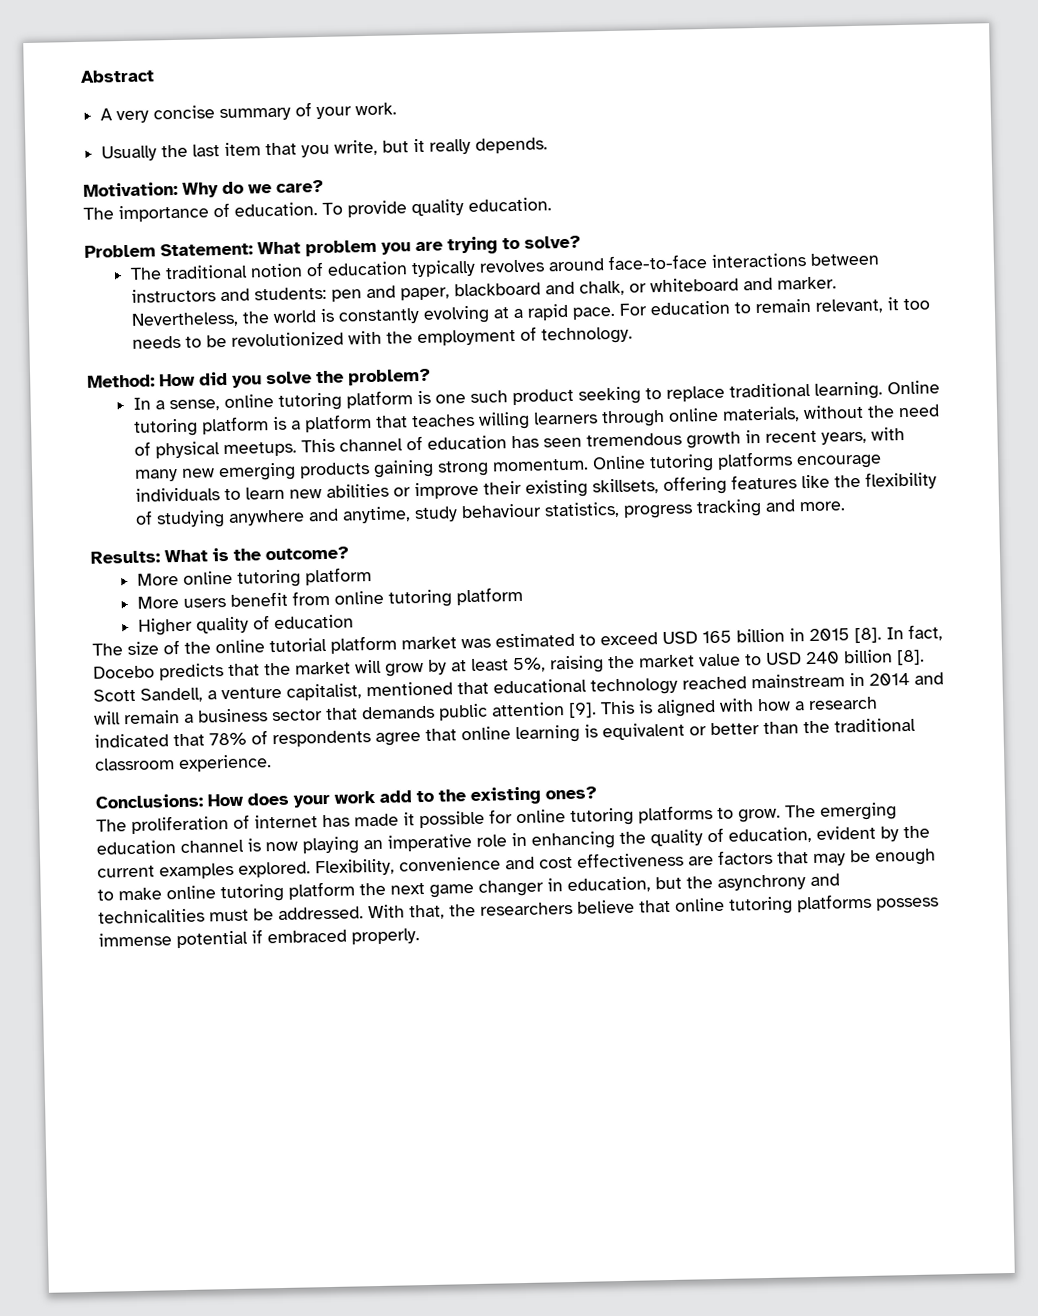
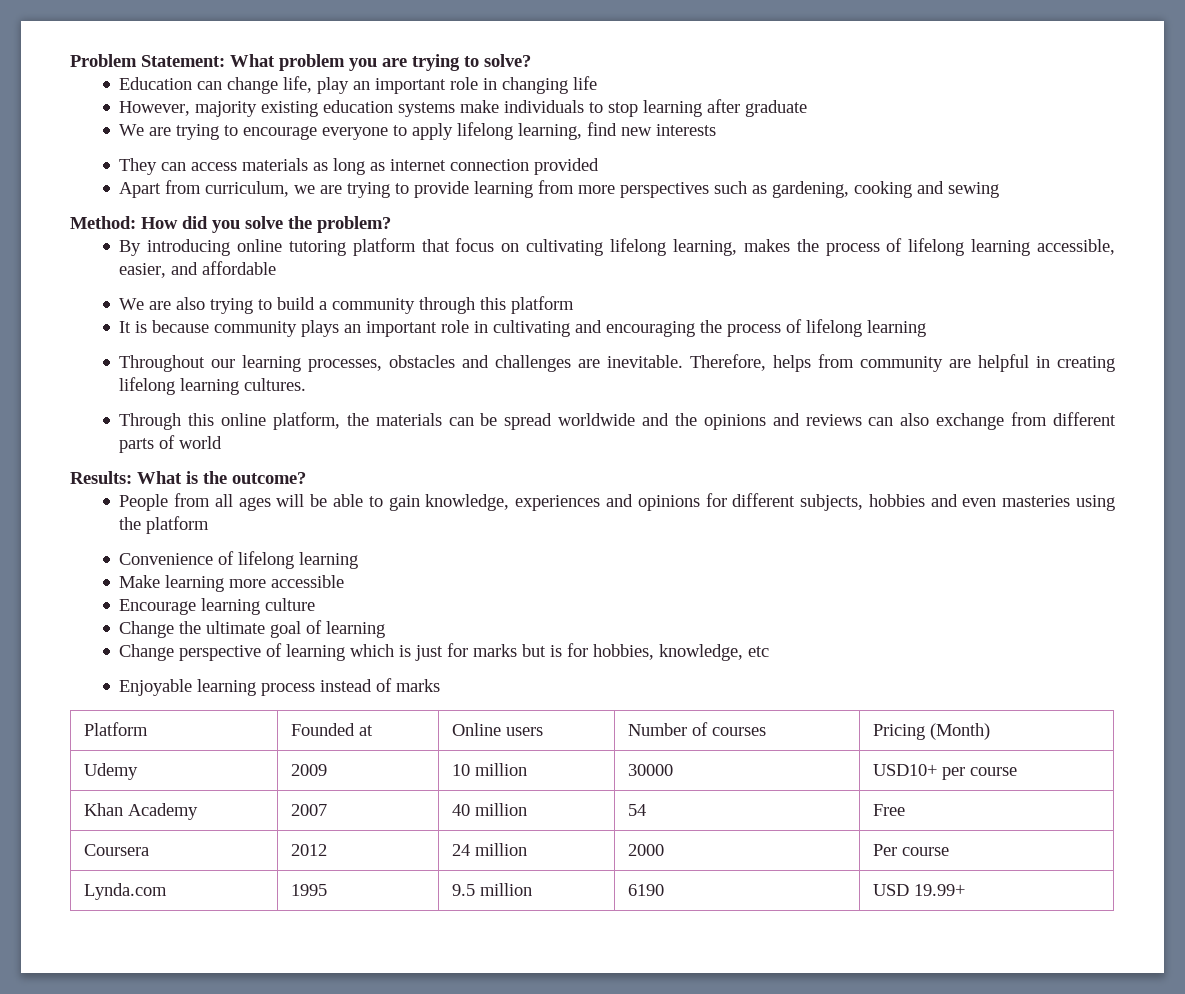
- Abstract
- A very concise summary of your work.
- Usually the last item that you write, but it really depends.
- Motivation: Why do we care?
- The importance of education. To provide quality education.
- The traditional notion of education typically revolves around face-to-face interactions between instructors and students: pen and paper, blackboard and chalk, or whiteboard and marker. Nevertheless, the world is constantly evolving at a rapid pace. For education to remain relevant, it too needs to be revolutionized with the employment of technology.
+ Education can change life, play an important role in changing life
+ However, majority existing education systems make individuals to stop learning after graduate
+ We are trying to encourage everyone to apply lifelong learning, find new interests
+ They can access materials as long as internet connection provided
+ Apart from curriculum, we are trying to provide learning from more perspectives such as gardening, cooking and sewing
- In a sense, online tutoring platform is one such product seeking to replace traditional learning. Online tutoring platform is a platform that teaches willing learners through online materials, without the need of physical meetups. This channel of education has seen tremendous growth in recent years, with many new emerging products gaining strong momentum. Online tutoring platforms encourage individuals to learn new abilities or improve their existing skillsets, offering features like the flexibility of studying anywhere and anytime, study behaviour statistics, progress tracking and more.
+ By introducing online tutoring platform that focus on cultivating lifelong learning, makes the process of lifelong learning accessible, easier, and affordable
+ We are also trying to build a community through this platform
+ It is because community plays an important role in cultivating and encouraging the process of lifelong learning
+ Throughout our learning processes, obstacles and challenges are inevitable. Therefore, helps from community are helpful in creating lifelong learning cultures.
+ Through this online platform, the materials can be spread worldwide and the opinions and reviews can also exchange from different parts of world
- More online tutoring platform
- More users benefit from online tutoring platform
- Higher quality of education
- The size of the online tutorial platform market was estimated to exceed USD 165 billion in 2015 [8]. In fact, Docebo predicts that the market will grow by at least 5%, raising the market value to USD 240 billion [8]. Scott Sandell, a venture capitalist, mentioned that educational technology reached mainstream in 2014 and will remain a business sector that demands public attention [9]. This is aligned with how a research indicated that 78% of respondents agree that online learning is equivalent or better than the traditional classroom experience.
- Conclusions: How does your work add to the existing ones?
- The proliferation of internet has made it possible for online tutoring platforms to grow. The emerging education channel is now playing an imperative role in enhancing the quality of education, evident by the current examples explored. Flexibility, convenience and cost effectiveness are factors that may be enough to make online tutoring platform the next game changer in education, but the asynchrony and technicalities must be addressed. With that, the researchers believe that online tutoring platforms possess immense potential if embraced properly.
+ People from all ages will be able to gain knowledge, experiences and opinions for different subjects, hobbies and even masteries using the platform
+ Convenience of lifelong learning
+ Make learning more accessible
+ Encourage learning culture
+ Change the ultimate goal of learning
+ Change perspective of learning which is just for marks but is for hobbies, knowledge, etc
+ Enjoyable learning process instead of marks
+ Platform | Founded at | Online users | Number of courses | Pricing (Month)
+ Udemy | 2009 | 10 million | 30000 | USD10+ per course
+ Khan Academy | 2007 | 40 million | 54 | Free
+ Coursera | 2012 | 24 million | 2000 | Per course
+ Lynda.com | 1995 | 9.5 million | 6190 | USD 19.99+

